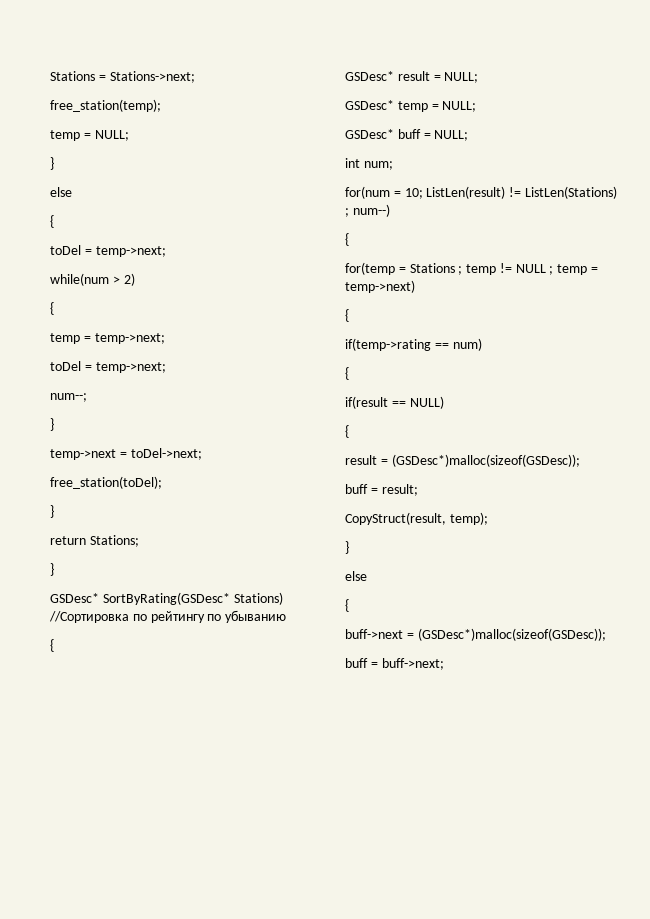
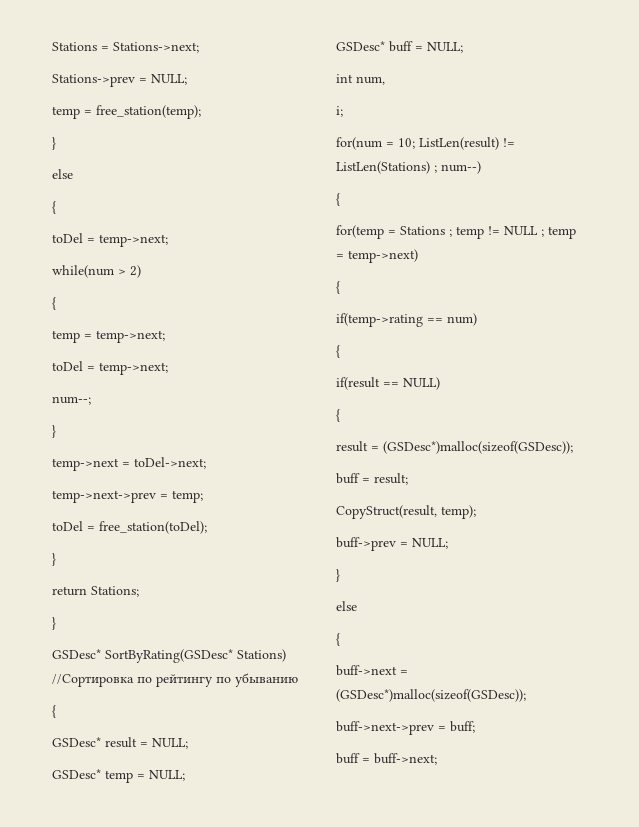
- free_station(temp);
- temp = NULL;
+ Stations->prev = NULL;
+ temp = free_station(temp);
- free_station(toDel);
+ temp->next->prev = temp;
+ toDel = free_station(toDel);
- int num;
+ int num,
+ i;
+ buff->prev = NULL;
+ buff->next->prev = buff;

